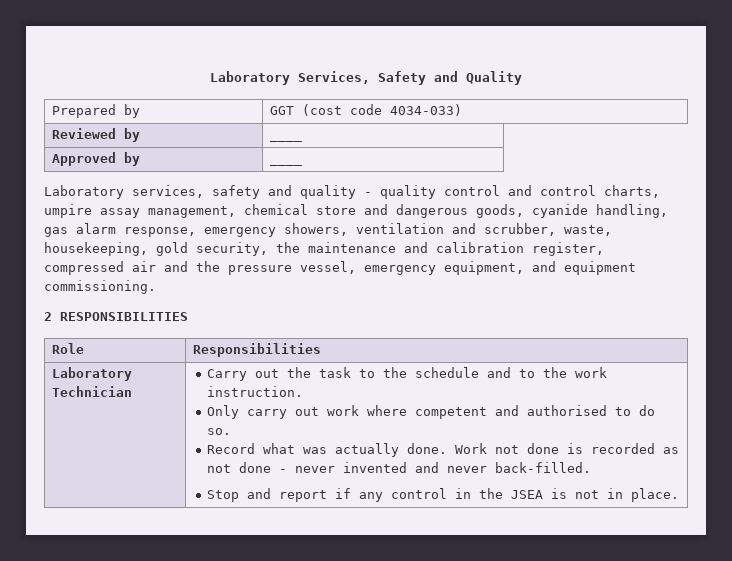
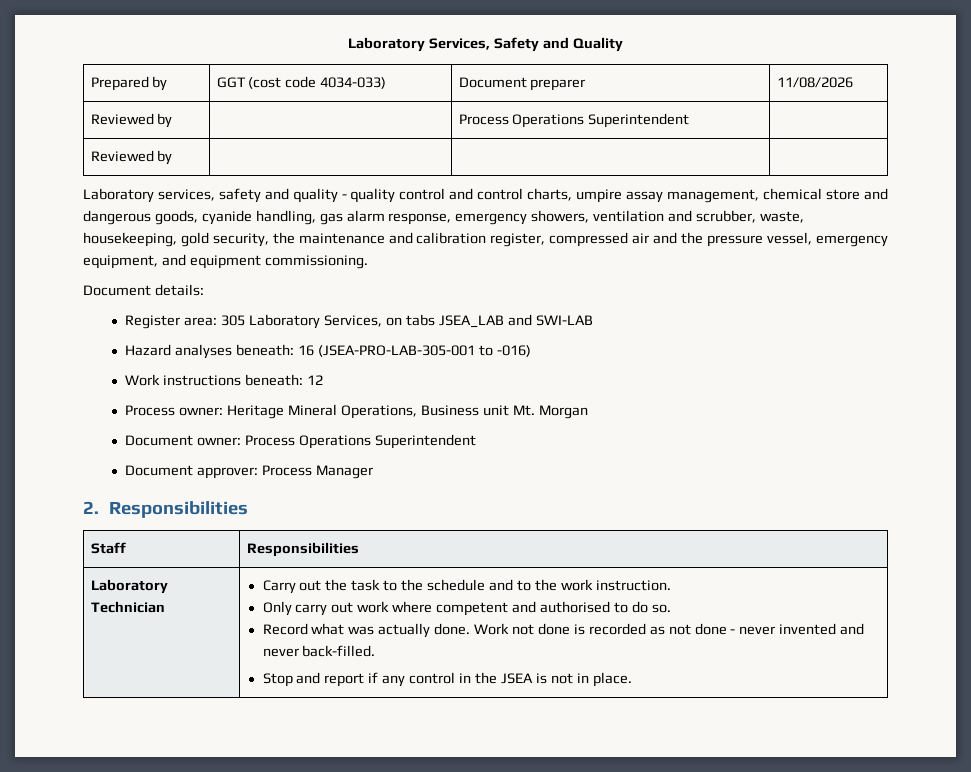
- Prepared by | GGT (cost code 4034-033)
- Reviewed by | ____
- Approved by | ____
+ Prepared by | GGT (cost code 4034-033) | Document preparer | 11/08/2026
+ Reviewed by | | Process Operations Superintendent |
+ Reviewed by | | |
- 2 RESPONSIBILITIES
- Role | Responsibilities
+ Document details:
+ Register area: 305 Laboratory Services, on tabs JSEA_LAB and SWI-LAB
+ Hazard analyses beneath: 16 (JSEA-PRO-LAB-305-001 to -016)
+ Work instructions beneath: 12
+ Process owner: Heritage Mineral Operations, Business unit Mt. Morgan
+ Document owner: Process Operations Superintendent
+ Document approver: Process Manager
+ 2. Responsibilities
+ Staff | Responsibilities

